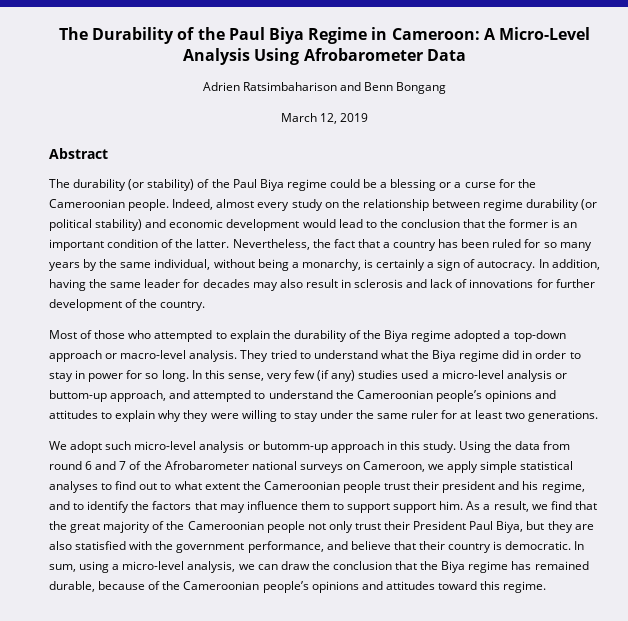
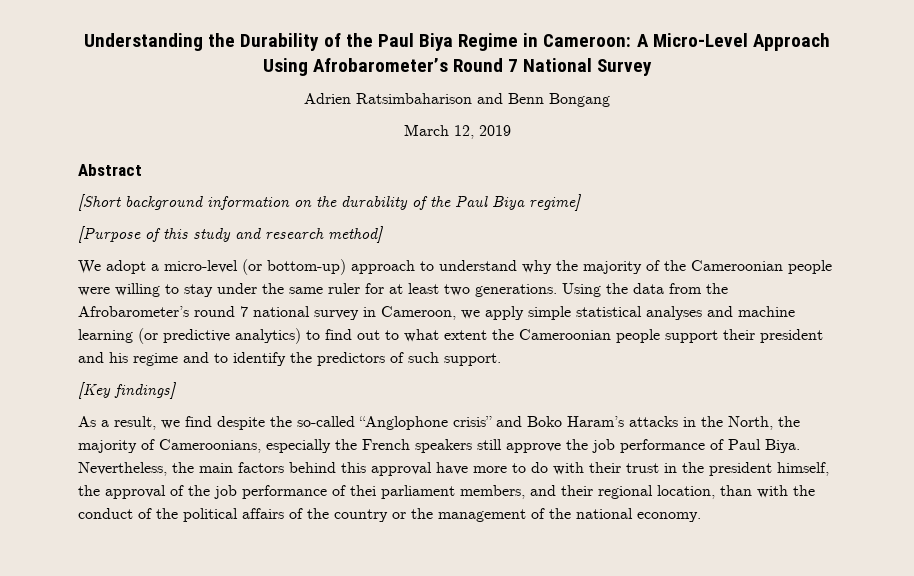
- The Durability of the Paul Biya Regime in Cameroon: A Micro-Level Analysis Using Afrobarometer Data
+ Understanding the Durability of the Paul Biya Regime in Cameroon: A Micro-Level Approach Using Afrobarometer’s Round 7 National Survey
- The durability (or stability) of the Paul Biya regime could be a blessing or a curse for the Cameroonian people. Indeed, almost every study on the relationship between regime durability (or political stability) and economic development would lead to the conclusion that the former is an important condition of the latter. Nevertheless, the fact that a country has been ruled for so many years by the same individual, without being a monarchy, is certainly a sign of autocracy. In addition, having the same leader for decades may also result in sclerosis and lack of innovations for further development of the country.
- Most of those who attempted to explain the durability of the Biya regime adopted a top-down approach or macro-level analysis. They tried to understand what the Biya regime did in order to stay in power for so long. In this sense, very few (if any) studies used a micro-level analysis or buttom-up approach, and attempted to understand the Cameroonian people’s opinions and attitudes to explain why they were willing to stay under the same ruler for at least two generations.
- We adopt such micro-level analysis or butomm-up approach in this study. Using the data from round 6 and 7 of the Afrobarometer national surveys on Cameroon, we apply simple statistical analyses to find out to what extent the Cameroonian people trust their president and his regime, and to identify the factors that may influence them to support support him. As a result, we find that the great majority of the Cameroonian people not only trust their President Paul Biya, but they are also statisfied with the government performance, and believe that their country is democratic. In sum, using a micro-level analysis, we can draw the conclusion that the Biya regime has remained durable, because of the Cameroonian people’s opinions and attitudes toward this regime.
+ [Short background information on the durability of the Paul Biya regime]
+ [Purpose of this study and research method]
+ We adopt a micro-level (or bottom-up) approach to understand why the majority of the Cameroonian people were willing to stay under the same ruler for at least two generations. Using the data from the Afrobarometer’s round 7 national survey in Cameroon, we apply simple statistical analyses and machine learning (or predictive analytics) to find out to what extent the Cameroonian people support their president and his regime and to identify the predictors of such support.
+ [Key findings]
+ As a result, we find despite the so-called “Anglophone crisis” and Boko Haram’s attacks in the North, the majority of Cameroonians, especially the French speakers still approve the job performance of Paul Biya. Nevertheless, the main factors behind this approval have more to do with their trust in the president himself, the approval of the job performance of thei parliament members, and their regional location, than with the conduct of the political affairs of the country or the management of the national economy.

